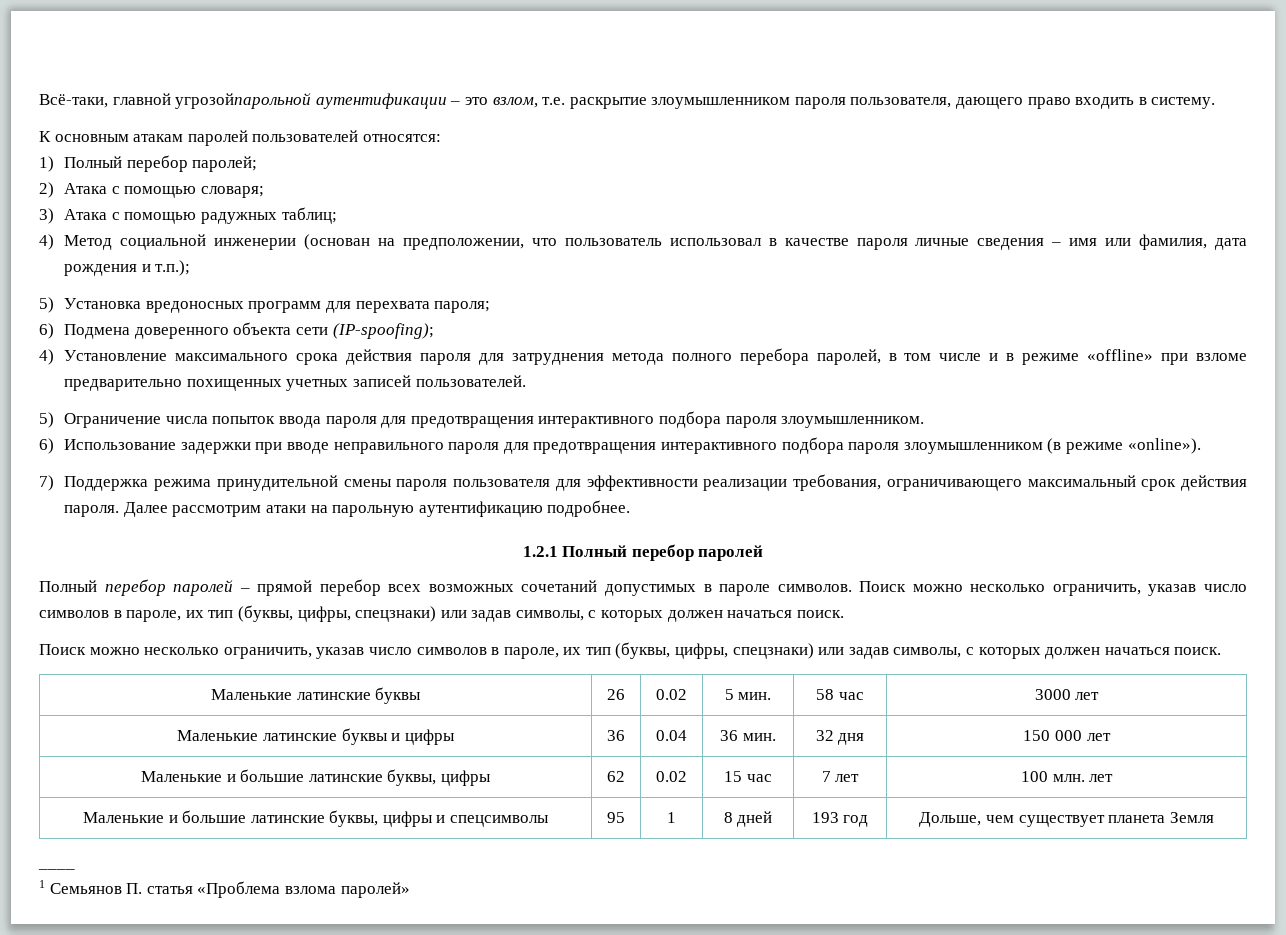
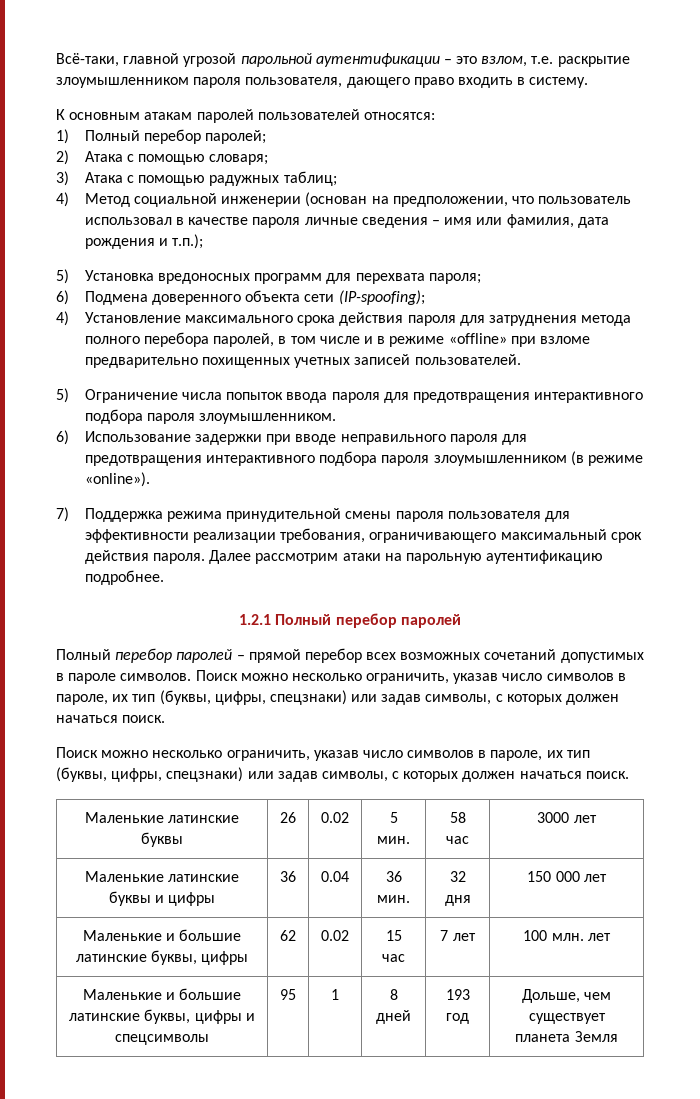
- Всё-таки, главной угрозойпарольной аутентификации – это взлом, т.е. раскрытие злоумышленником пароля пользователя, дающего право входить в систему.
+ Всё-таки, главной угрозой парольной аутентификации – это взлом, т.е. раскрытие злоумышленником пароля пользователя, дающего право входить в систему.
- ____
- 1 Семьянов П. статья «Проблема взлома паролей»

